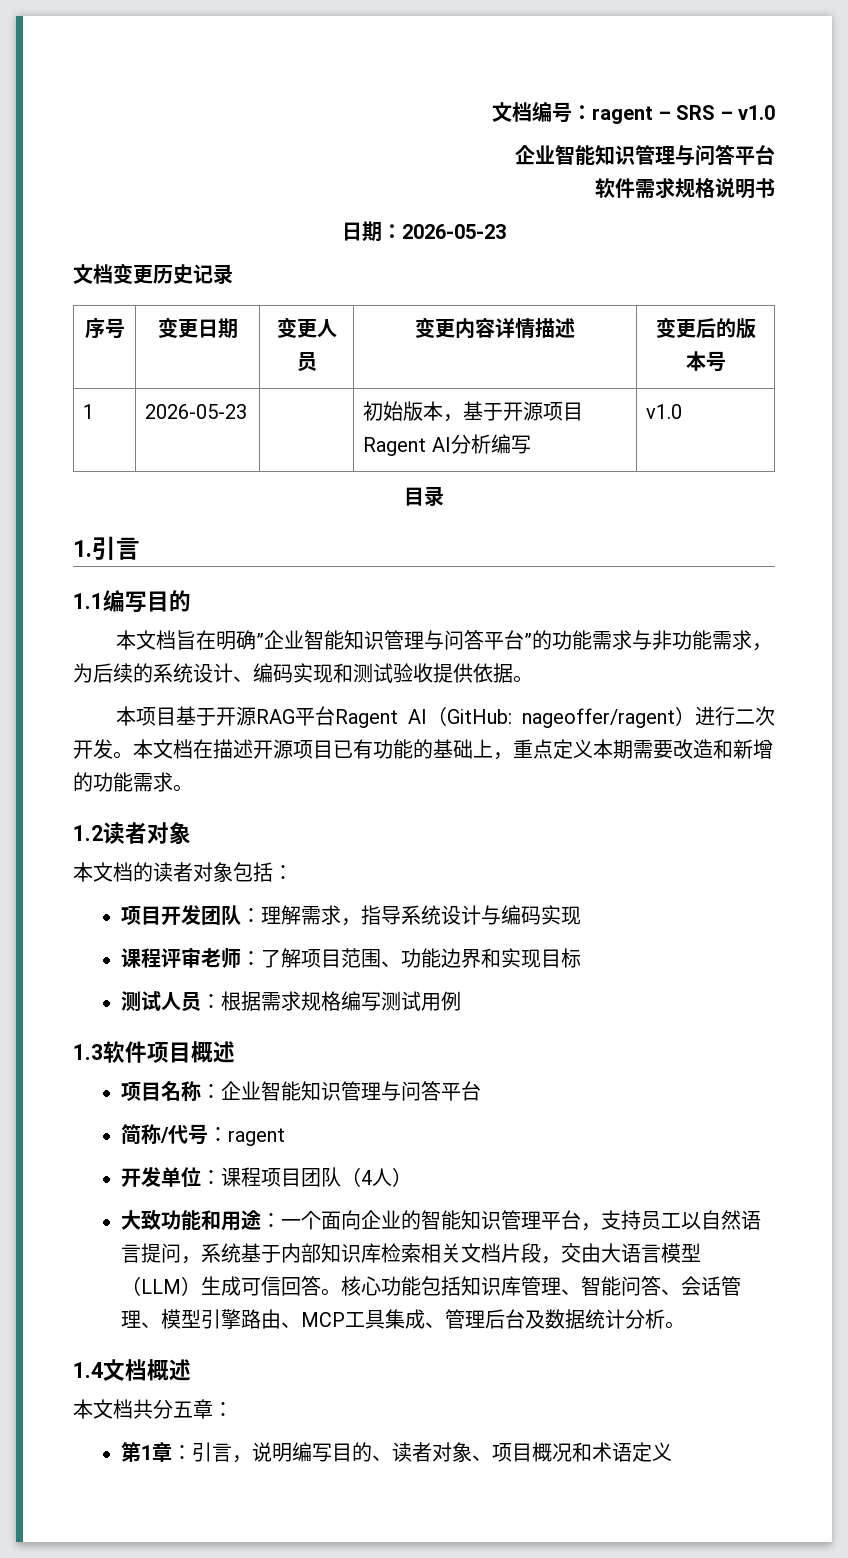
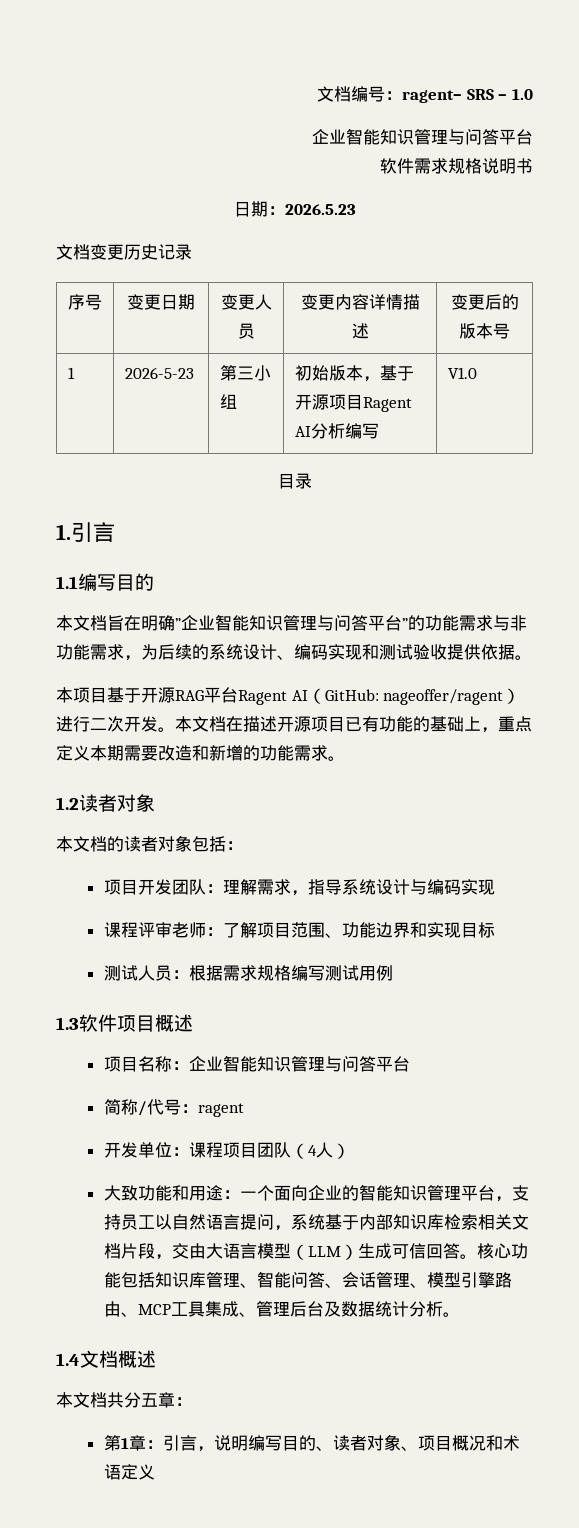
- 文档编号：ragent – SRS – v1.0
+ 文档编号：ragent– SRS – 1.0
- 日期：2026-05-23
+ 日期：2026.5.23
- 1 | 2026-05-23 | | 初始版本，基于开源项目Ragent AI分析编写 | v1.0
+ 1 | 2026-5-23 | 第三小组 | 初始版本，基于开源项目Ragent AI分析编写 | V1.0

